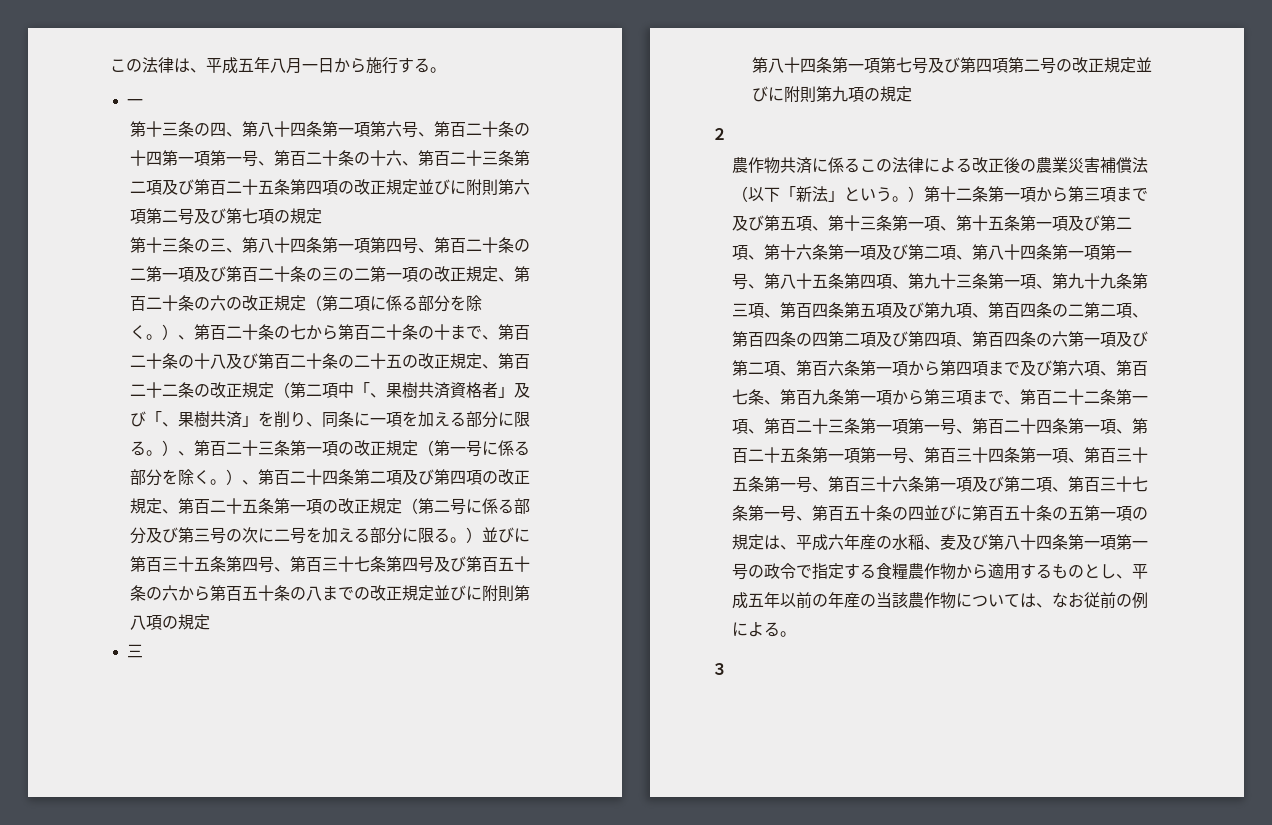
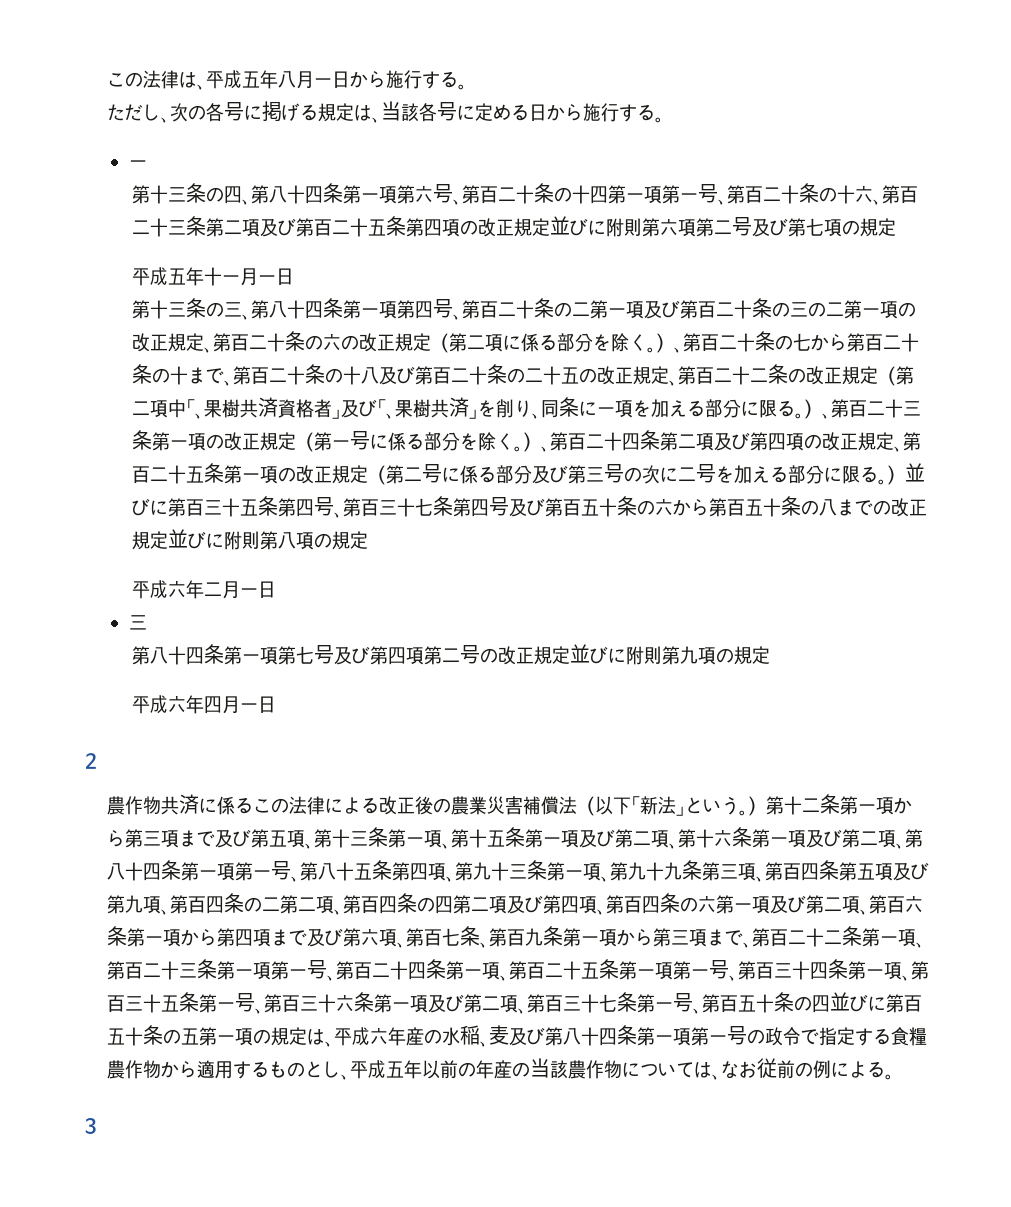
+ ただし、次の各号に掲げる規定は、当該各号に定める日から施行する。
+ 平成五年十一月一日
+ 平成六年二月一日
+ 平成六年四月一日

